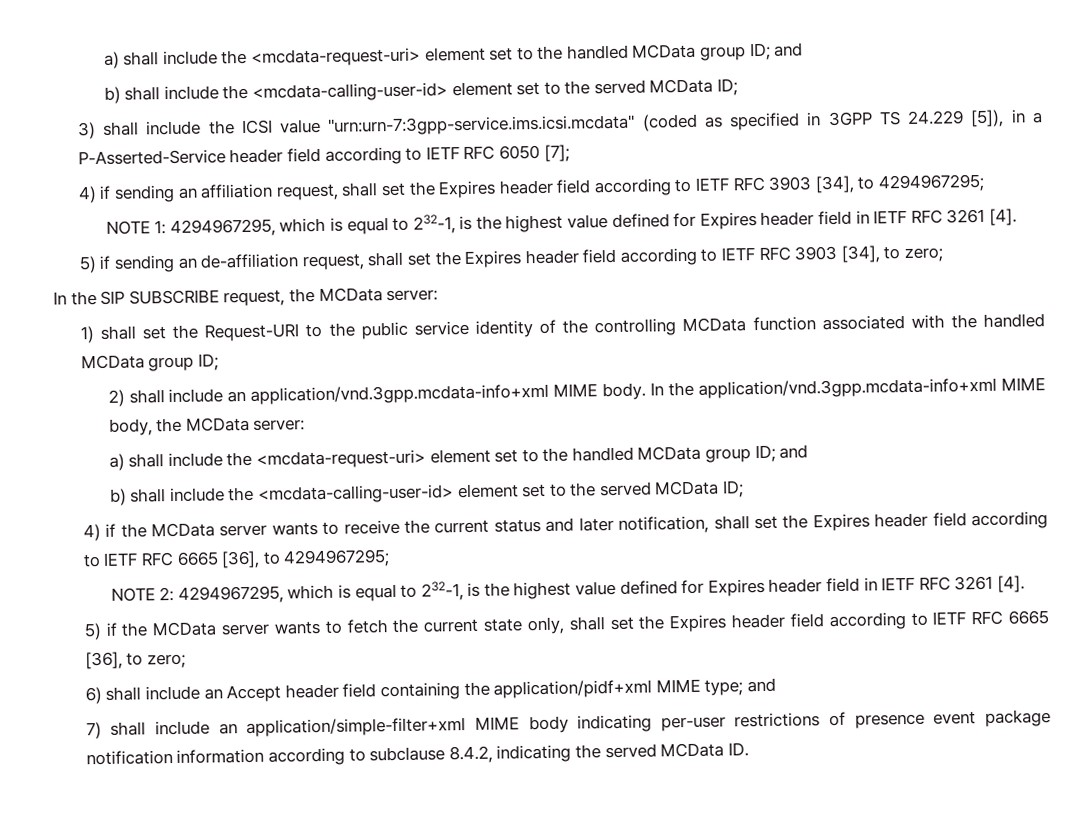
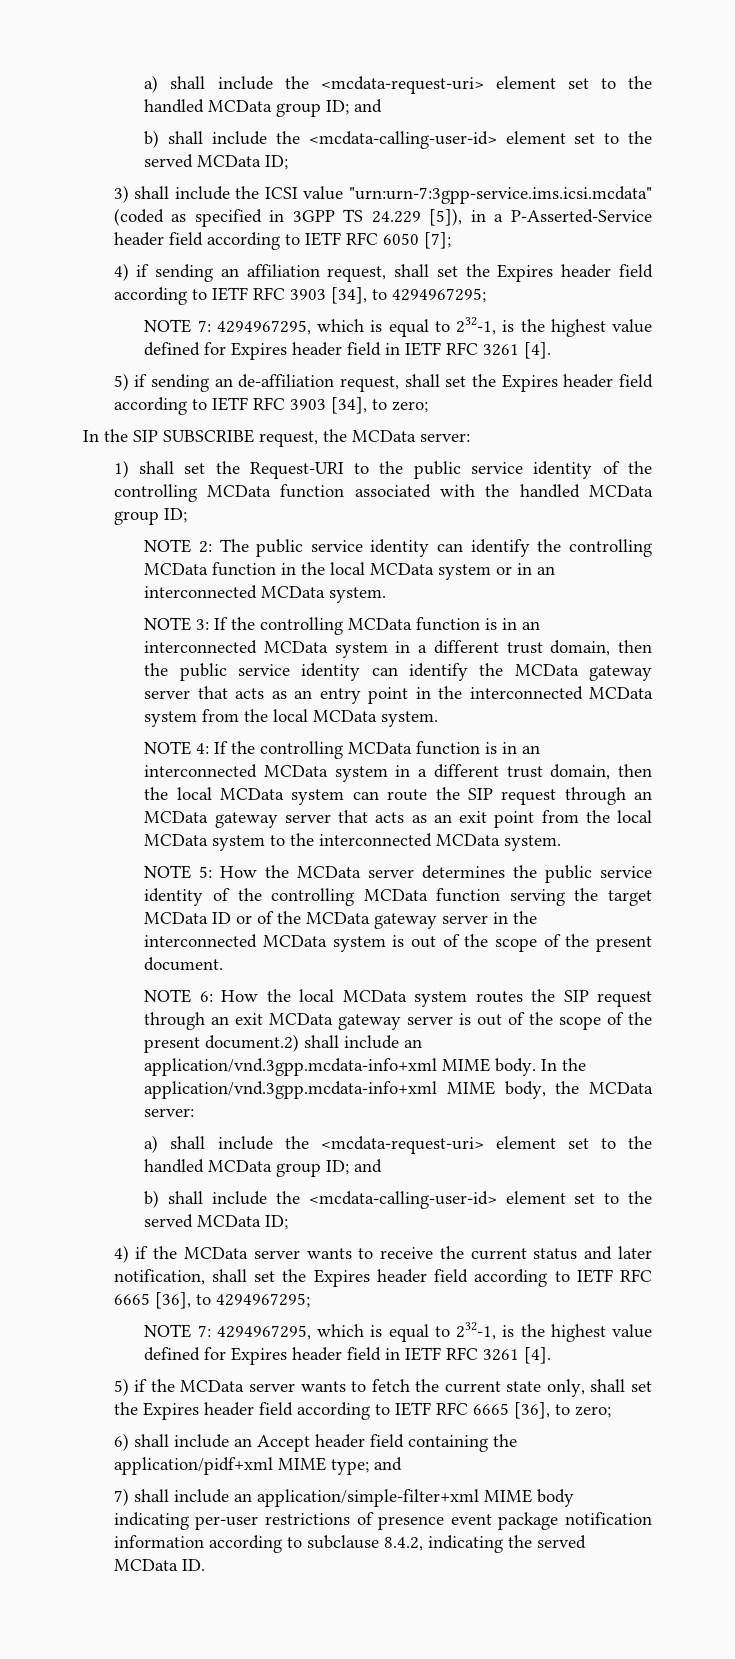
  4) if sending an affiliation request, shall set the Expires header field according to IETF RFC 3903 [34], to 4294967295;
- NOTE 1: 4294967295, which is equal to 232-1, is the highest value defined for Expires header field in IETF RFC 3261 [4].
+ NOTE 7: 4294967295, which is equal to 232-1, is the highest value defined for Expires header field in IETF RFC 3261 [4].
- 2) shall include an application/vnd.3gpp.mcdata-info+xml MIME body.
+ NOTE 2: The public service identity can identify the controlling MCData function in the local MCData system or in an interconnected MCData system.
+ NOTE 3: If the controlling MCData function is in an interconnected MCData system in a different trust domain, then the public service identity can identify the MCData gateway server that acts as an entry point in the interconnected MCData system from the local MCData system.
+ NOTE 4: If the controlling MCData function is in an interconnected MCData system in a different trust domain, then the local MCData system can route the SIP request through an MCData gateway server that acts as an exit point from the local MCData system to the interconnected MCData system.
+ NOTE 5: How the MCData server determines the public service identity of the controlling MCData function serving the target MCData ID or of the MCData gateway server in the interconnected MCData system is out of the scope of the present document.
+ NOTE 6: How the local MCData system routes the SIP request through an exit MCData gateway server is out of the scope of the present document.2) shall include an application/vnd.3gpp.mcdata-info+xml MIME body.
  4) if the MCData server wants to receive the current status and later notification, shall set the Expires header field according to IETF RFC 6665 [36], to 4294967295;
- NOTE 2: 4294967295, which is equal to 232-1, is the highest value defined for Expires header field in IETF RFC 3261 [4].
+ NOTE 7: 4294967295, which is equal to 232-1, is the highest value defined for Expires header field in IETF RFC 3261 [4].

